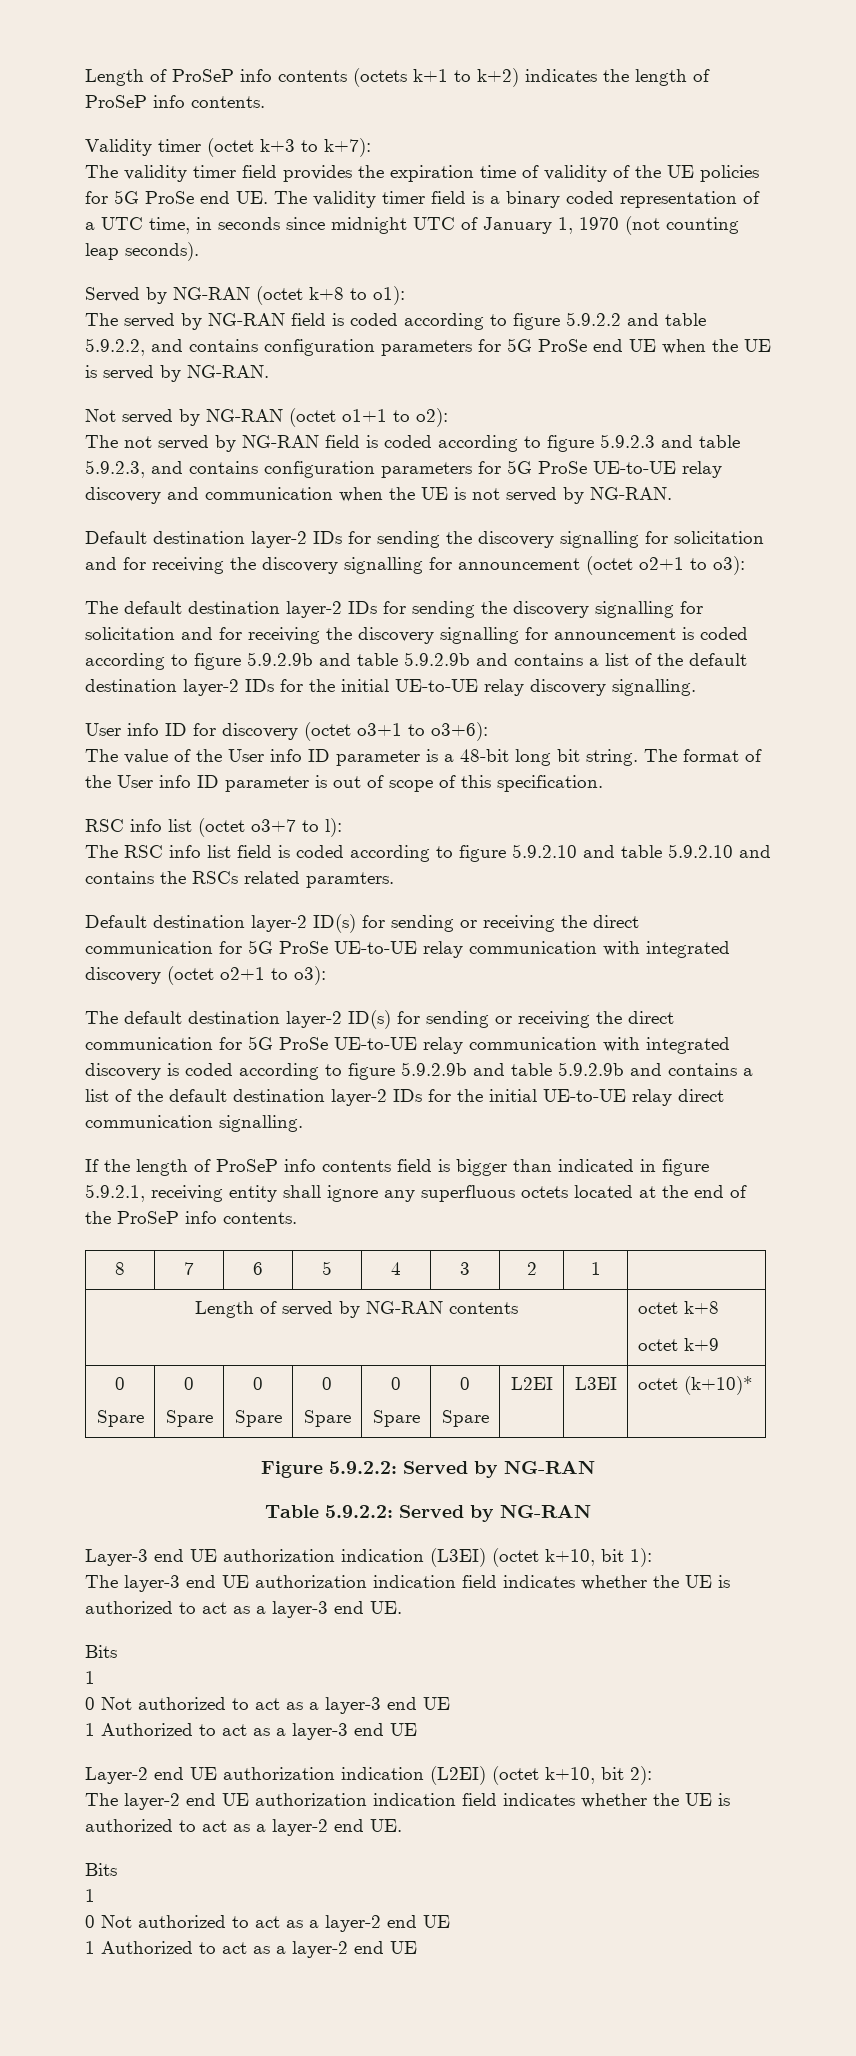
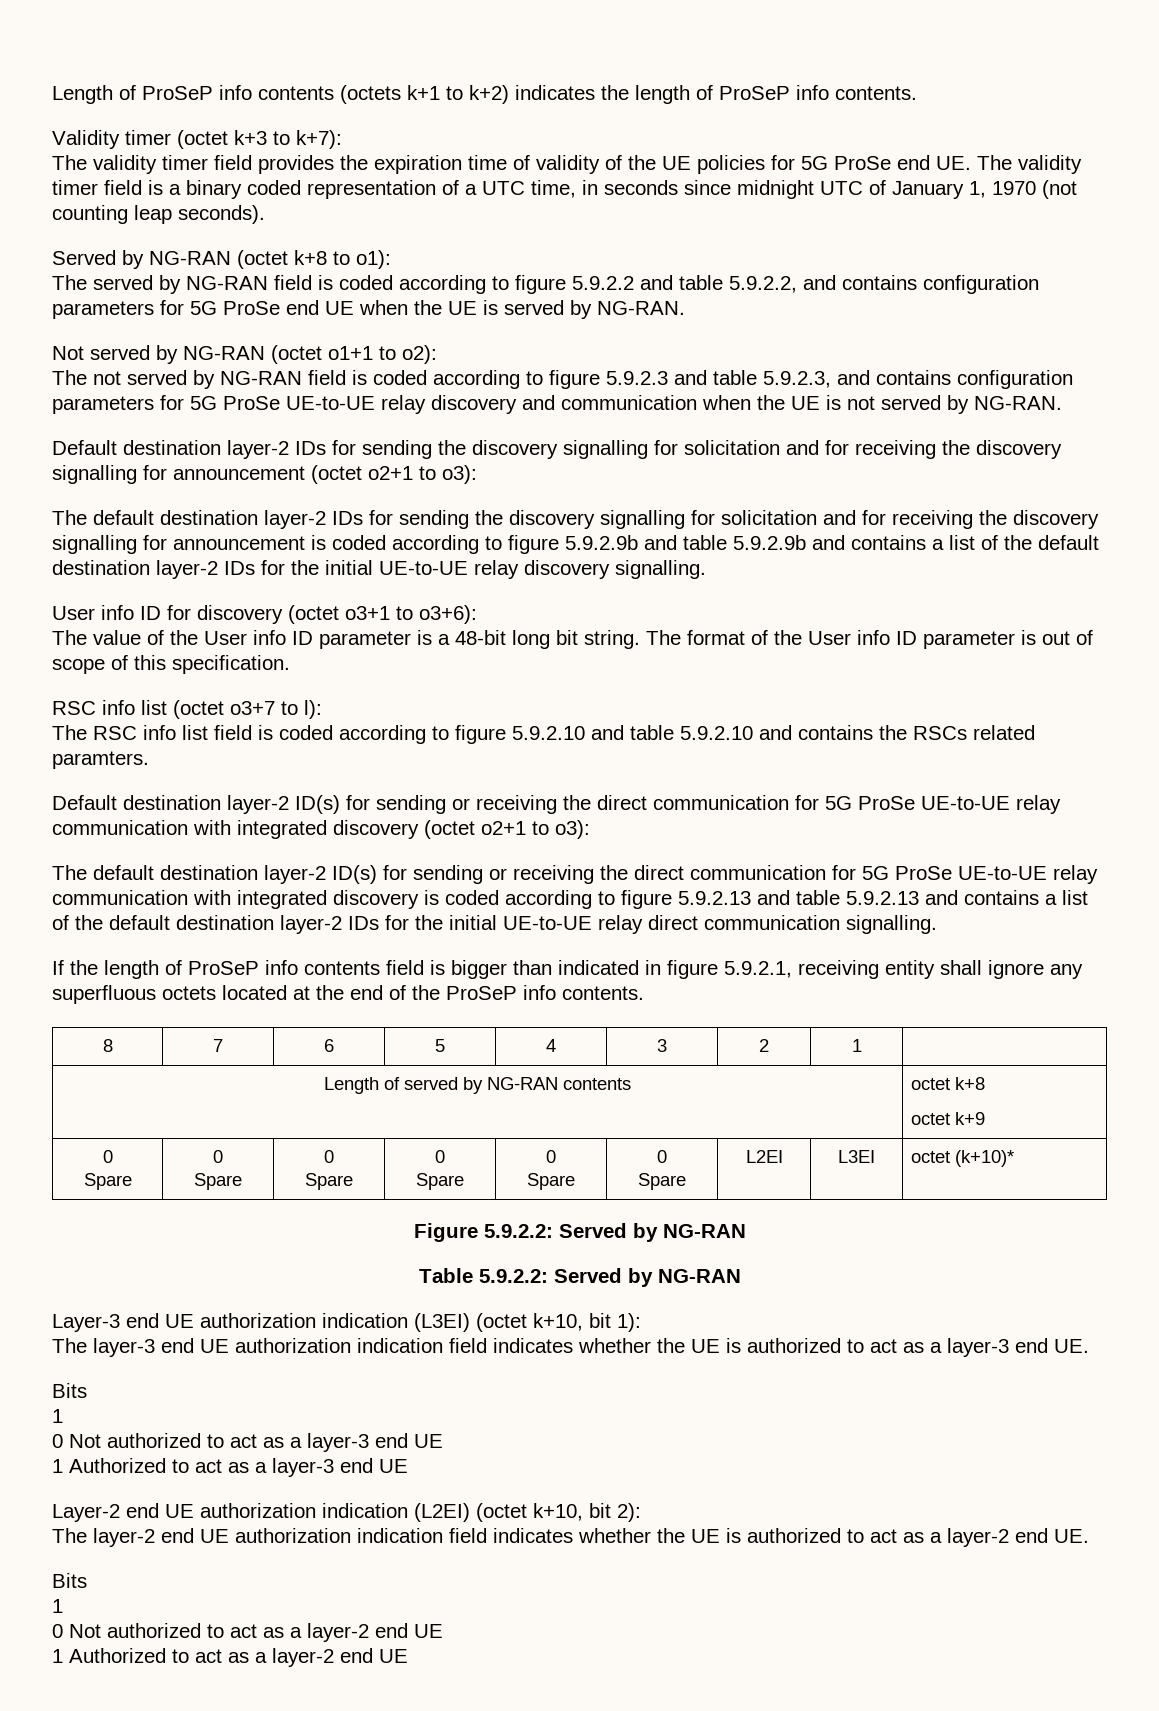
- The default destination layer-2 ID(s) for sending or receiving the direct communication for 5G ProSe UE-to-UE relay communication with integrated discovery is coded according to figure 5.9.2.9b and table 5.9.2.9b and contains a list of the default destination layer-2 IDs for the initial UE-to-UE relay direct communication signalling.
+ The default destination layer-2 ID(s) for sending or receiving the direct communication for 5G ProSe UE-to-UE relay communication with integrated discovery is coded according to figure 5.9.2.13 and table 5.9.2.13 and contains a list of the default destination layer-2 IDs for the initial UE-to-UE relay direct communication signalling.

